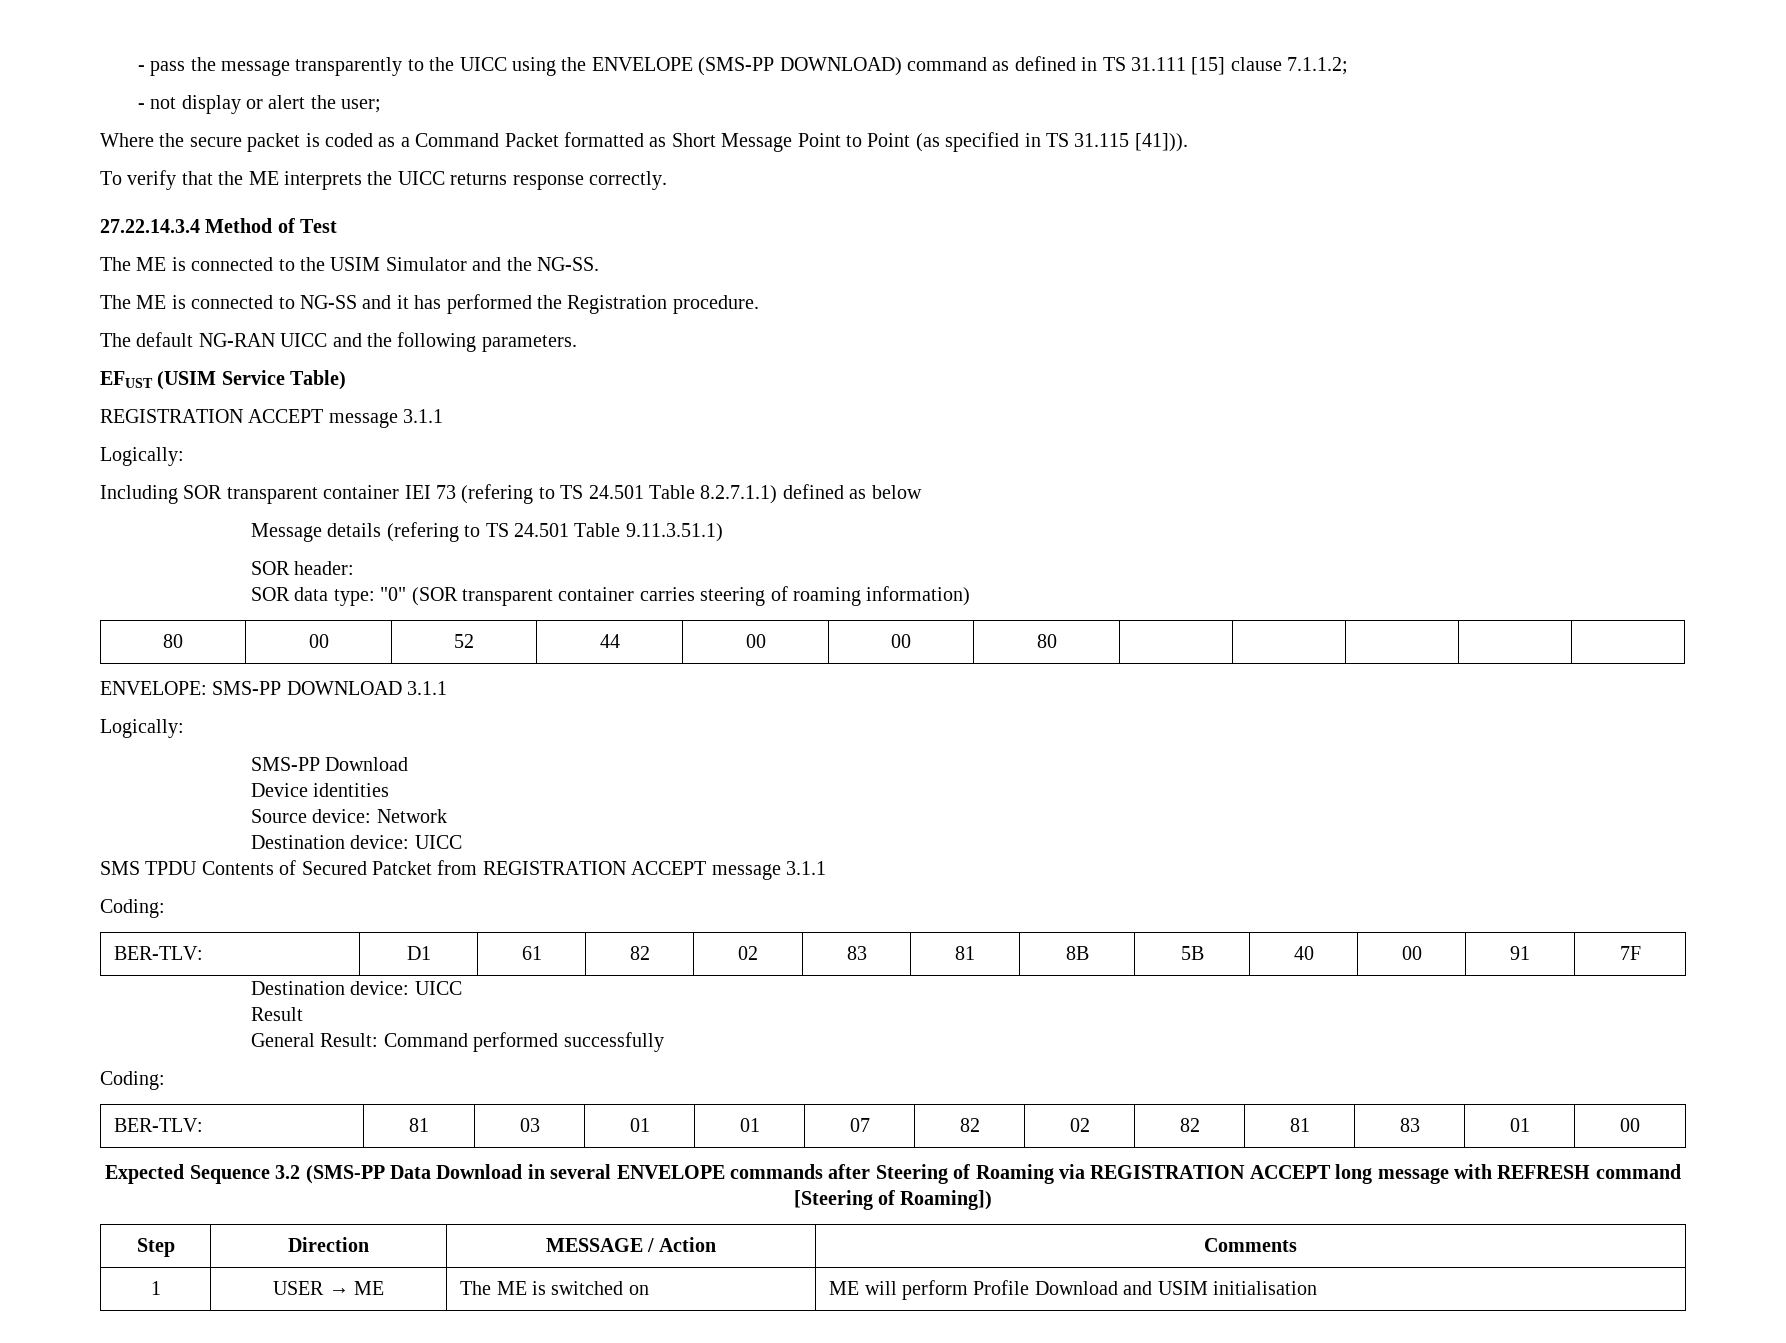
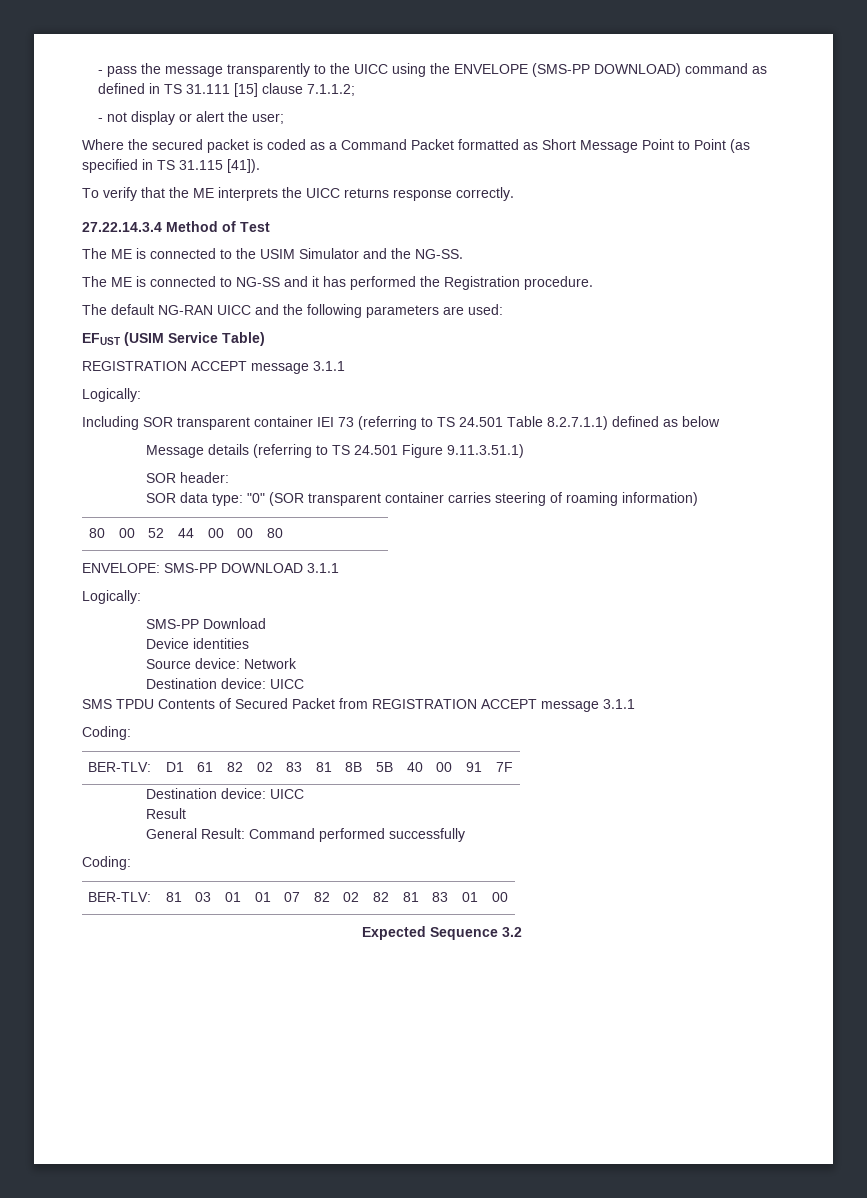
- Where the secure packet is coded as a Command Packet formatted as Short Message Point to Point (as specified in TS 31.115 [41])).
+ Where the secured packet is coded as a Command Packet formatted as Short Message Point to Point (as specified in TS 31.115 [41]).
- The default NG-RAN UICC and the following parameters.
+ The default NG-RAN UICC and the following parameters are used:
- Including SOR transparent container IEI 73 (refering to TS 24.501 Table 8.2.7.1.1) defined as below
+ Including SOR transparent container IEI 73 (referring to TS 24.501 Table 8.2.7.1.1) defined as below
- Message details (refering to TS 24.501 Table 9.11.3.51.1)
+ Message details (referring to TS 24.501 Figure 9.11.3.51.1)
- SMS TPDU Contents of Secured Patcket from REGISTRATION ACCEPT message 3.1.1
+ SMS TPDU Contents of Secured Packet from REGISTRATION ACCEPT message 3.1.1
- Expected Sequence 3.2 (SMS-PP Data Download in several ENVELOPE commands after Steering of Roaming via REGISTRATION ACCEPT long message with REFRESH command [Steering of Roaming])
- Step | Direction | MESSAGE / Action | Comments
- 1 | USER → ME | The ME is switched on | ME will perform Profile Download and USIM initialisation
+ Expected Sequence 3.2

